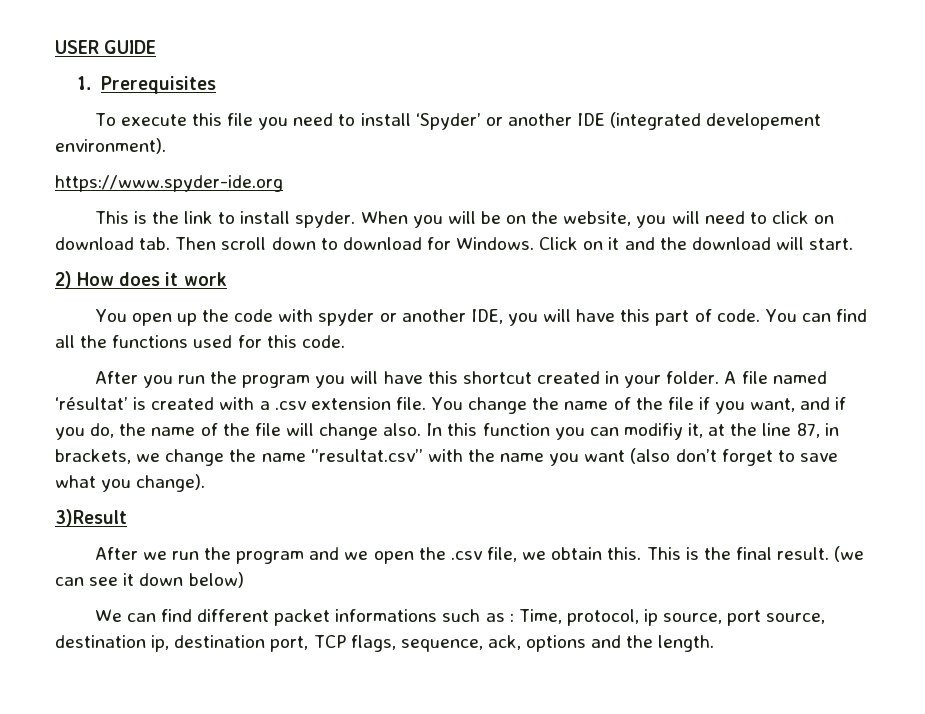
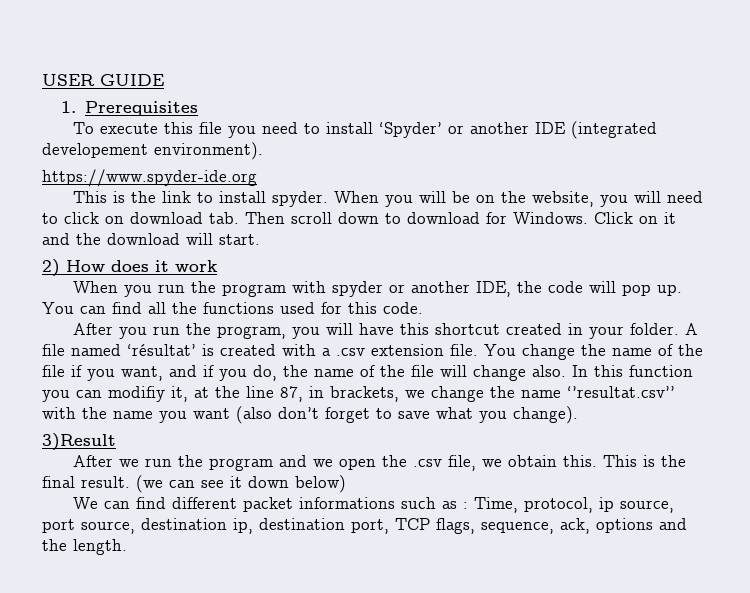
- You open up the code with spyder or another IDE, you will have this part of code.
+ When you run the program with spyder or another IDE, the code will pop up.
- After you run the program you will have this shortcut created in your folder.
+ After you run the program, you will have this shortcut created in your folder.

